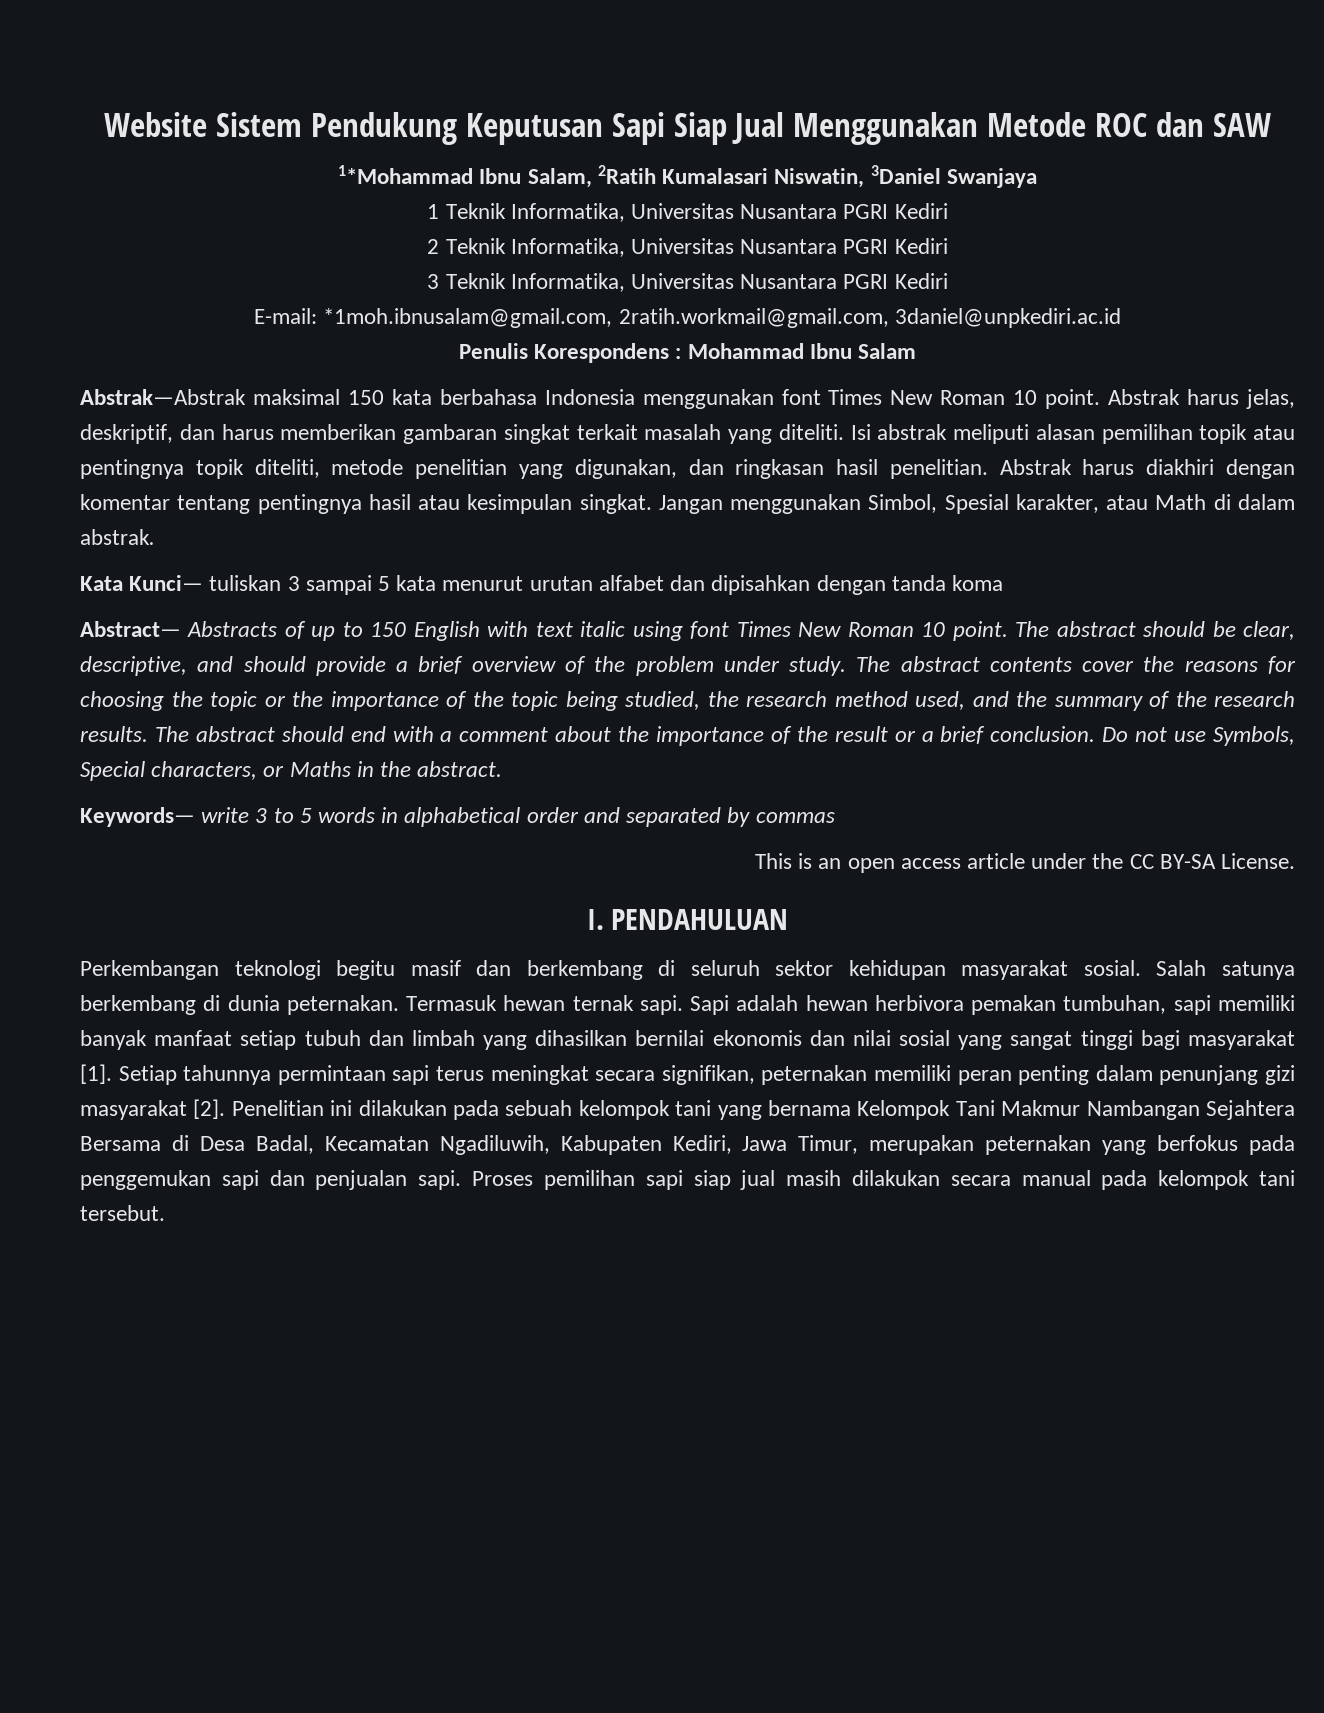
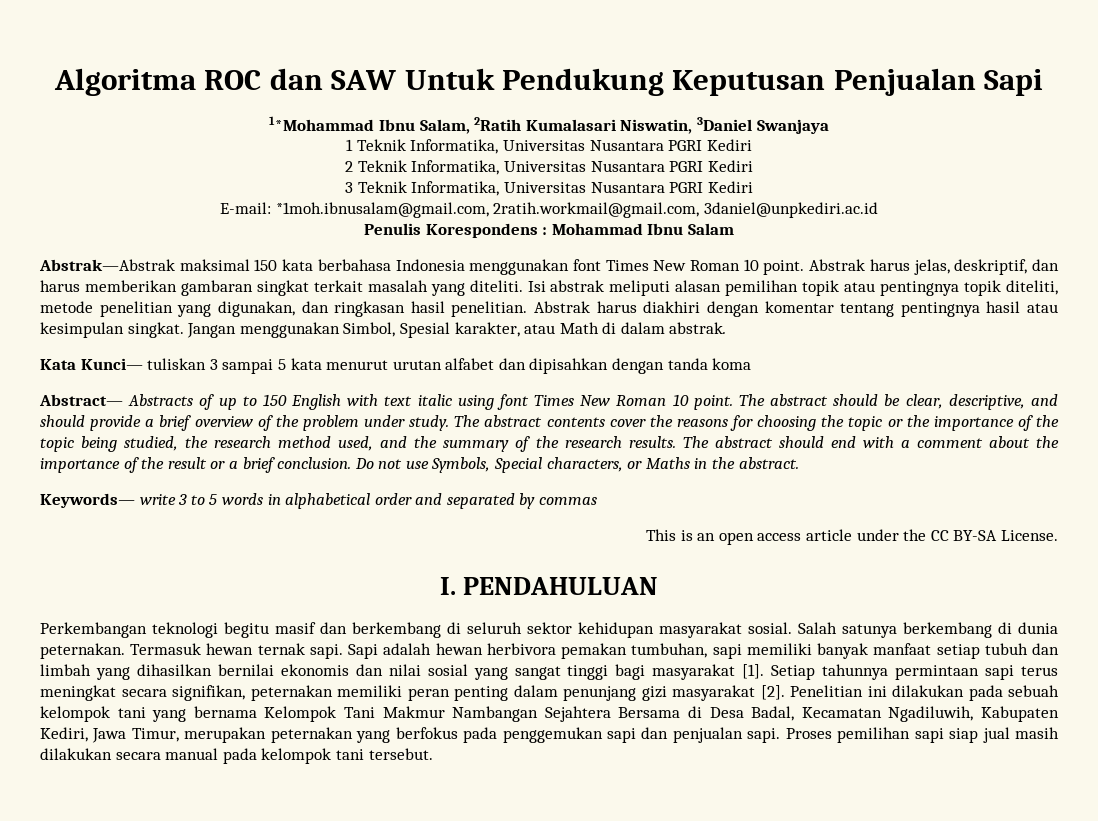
- Website Sistem Pendukung Keputusan Sapi Siap Jual Menggunakan Metode ROC dan SAW
+ Algoritma ROC dan SAW Untuk Pendukung Keputusan Penjualan Sapi

